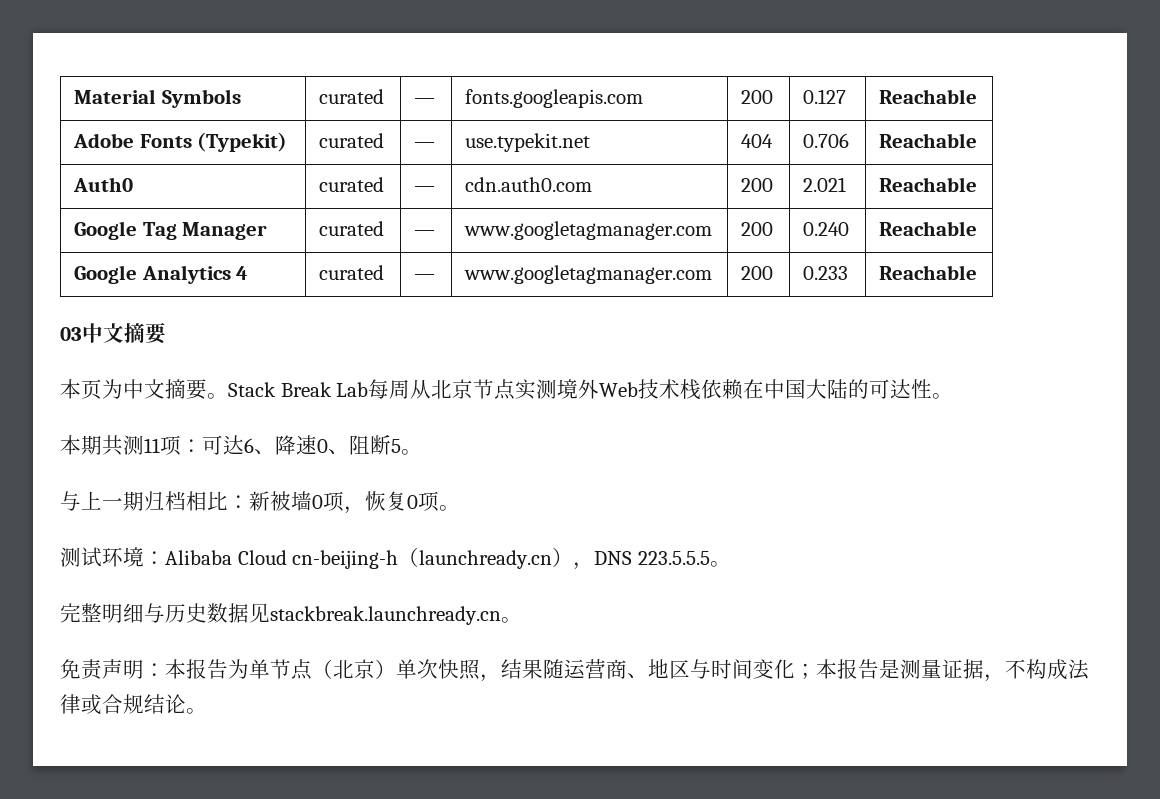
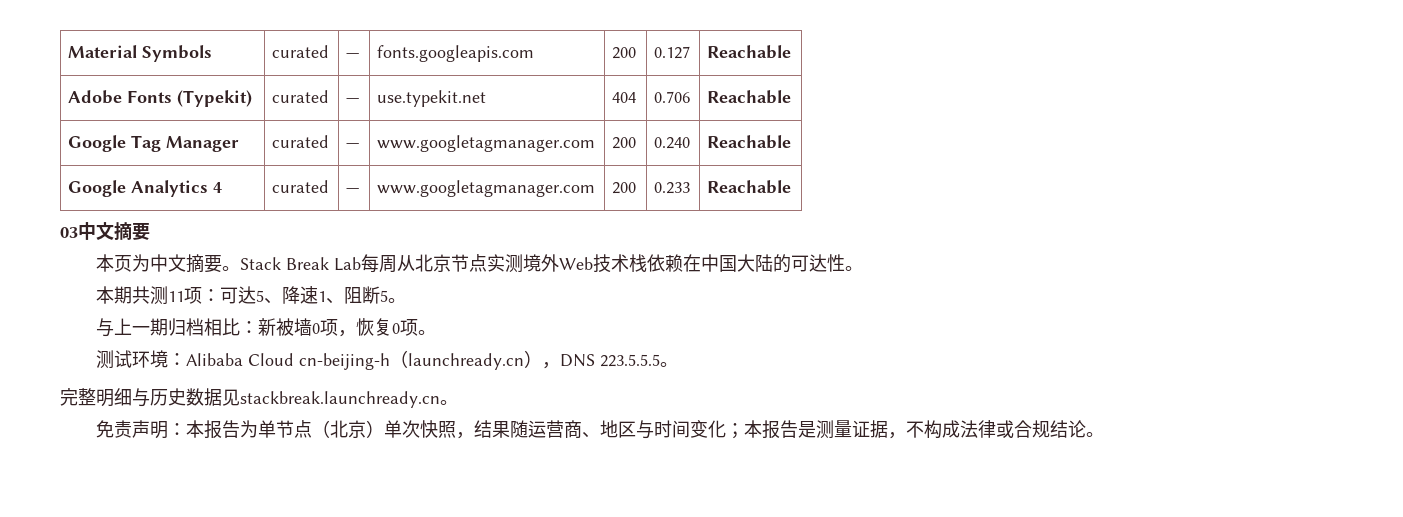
- Auth0 | curated | — | cdn.auth0.com | 200 | 2.021 | Reachable
- 本期共测11项：可达6、降速0、阻断5。
+ 本期共测11项：可达5、降速1、阻断5。

